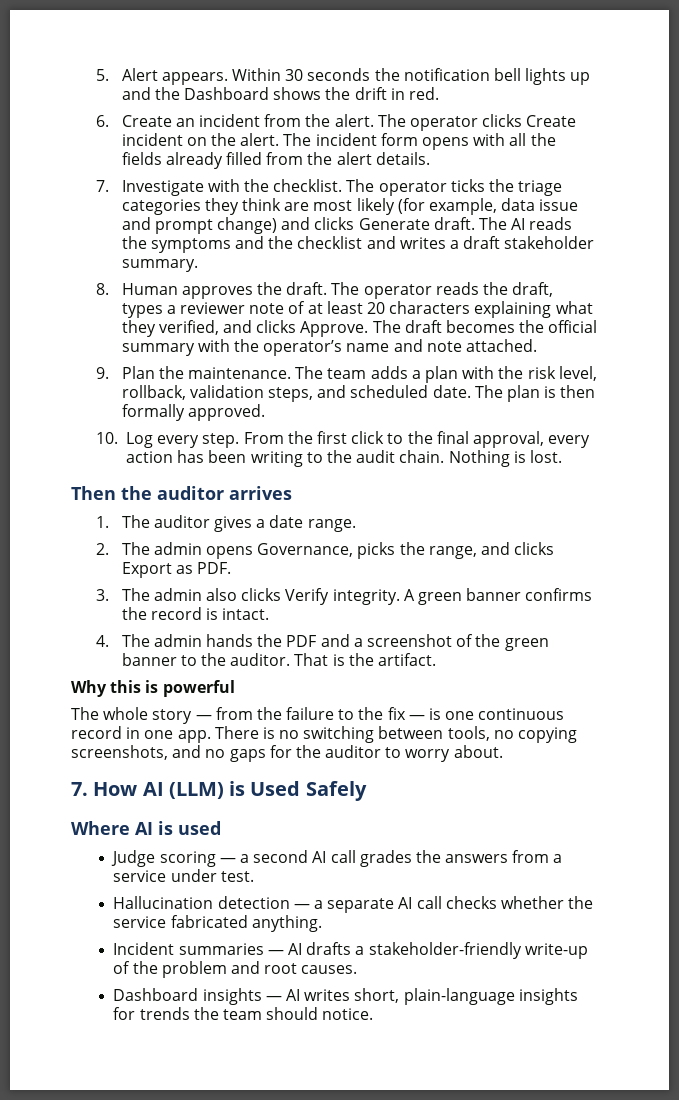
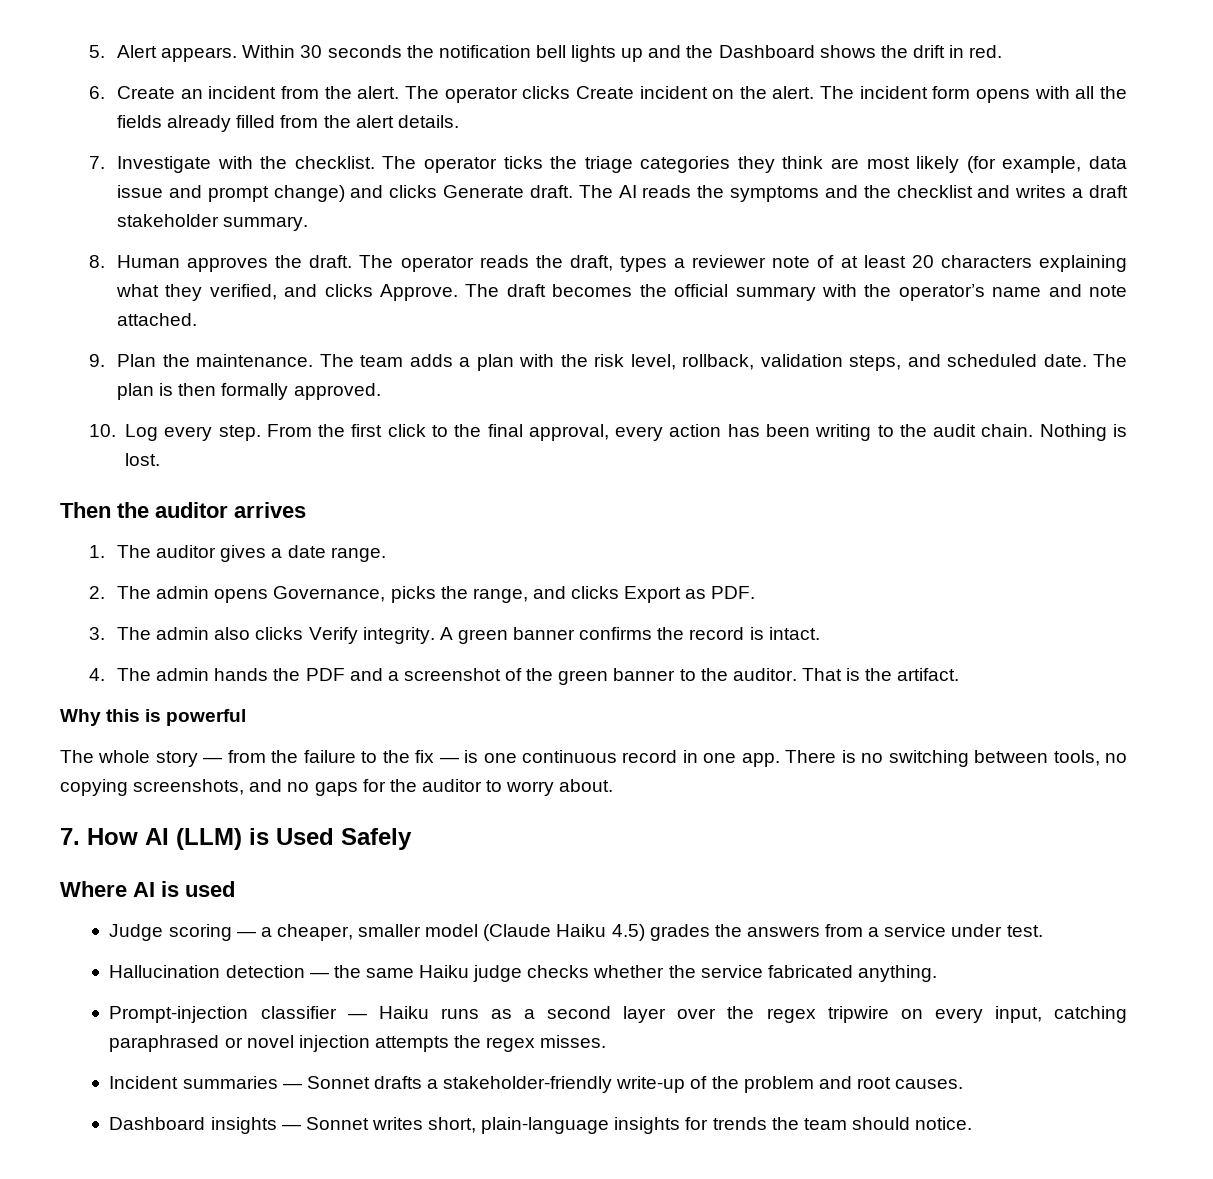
- Judge scoring — a second AI call grades the answers from a service under test.
+ Judge scoring — a cheaper, smaller model (Claude Haiku 4.5) grades the answers from a service under test.
- Hallucination detection — a separate AI call checks whether the service fabricated anything.
+ Hallucination detection — the same Haiku judge checks whether the service fabricated anything.
+ Prompt-injection classifier — Haiku runs as a second layer over the regex tripwire on every input, catching paraphrased or novel injection attempts the regex misses.
- Incident summaries — AI drafts a stakeholder-friendly write-up of the problem and root causes.
+ Incident summaries — Sonnet drafts a stakeholder-friendly write-up of the problem and root causes.
- Dashboard insights — AI writes short, plain-language insights for trends the team should notice.
+ Dashboard insights — Sonnet writes short, plain-language insights for trends the team should notice.

